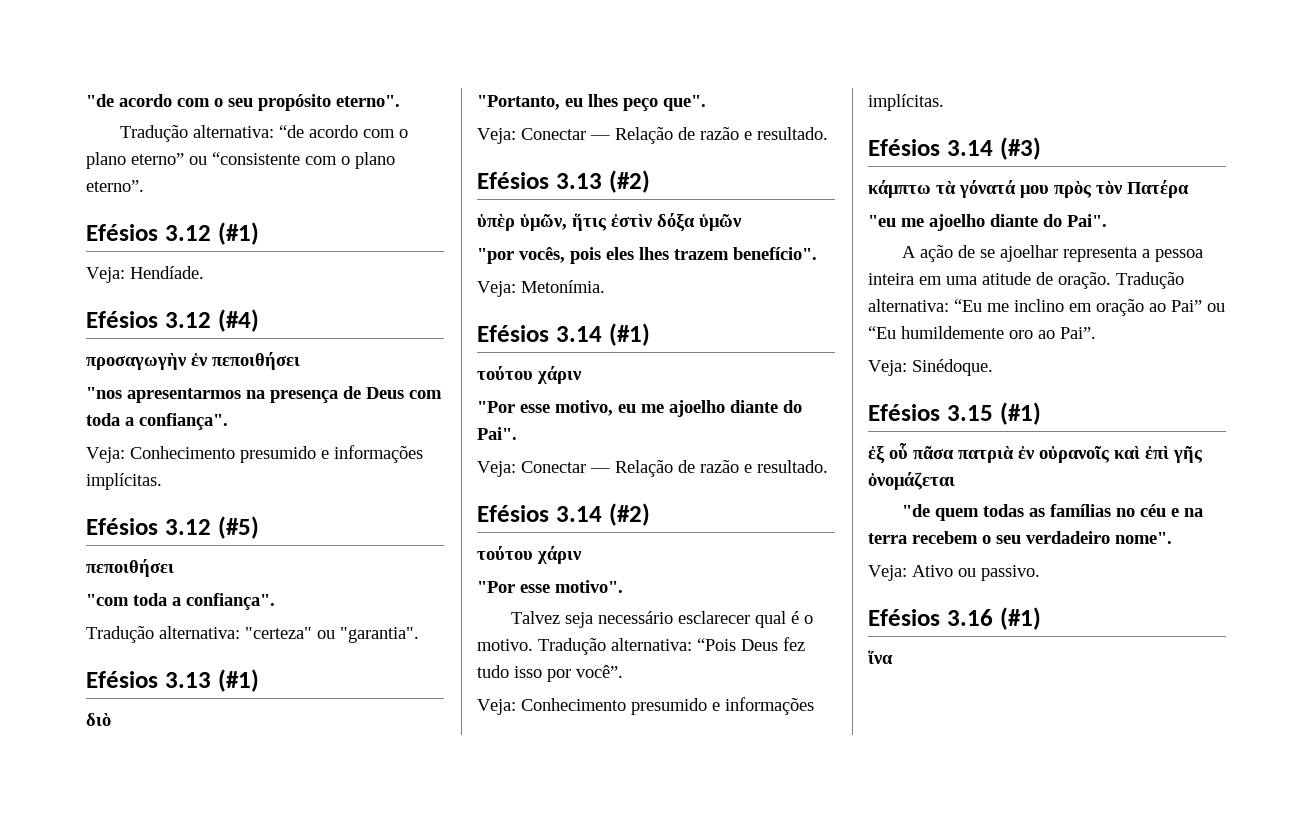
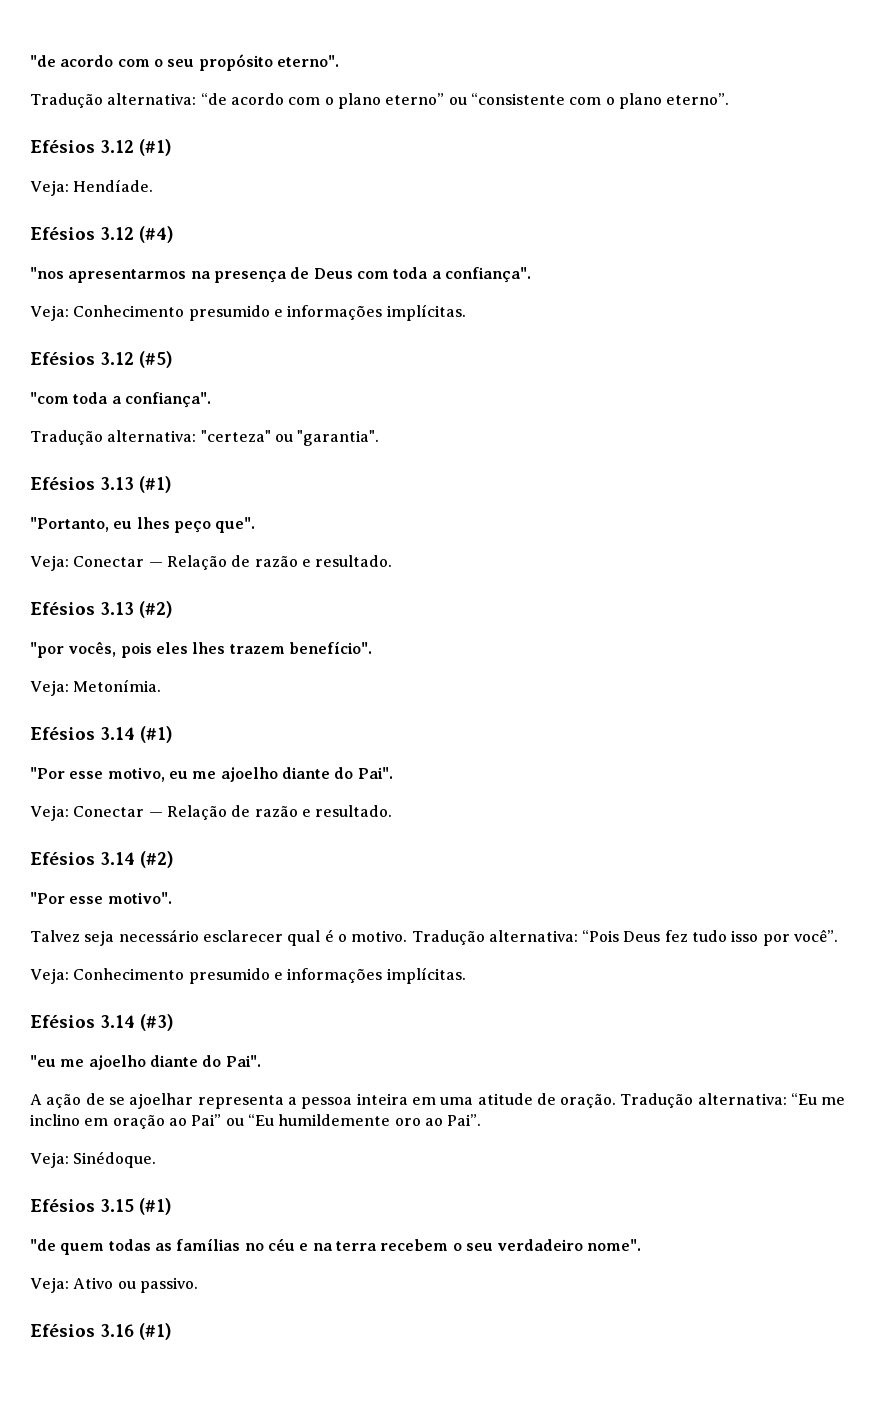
- προσαγωγὴν ἐν πεποιθήσει
  Efésios 3.12 (#5)
- πεποιθήσει
- διὸ
- ὑπὲρ ὑμῶν, ἥτις ἐστὶν δόξα ὑμῶν
  Efésios 3.14 (#1)
- τούτου χάριν
  Efésios 3.14 (#2)
- τούτου χάριν
- κάμπτω τὰ γόνατά μου πρὸς τὸν Πατέρα
- ἐξ οὗ πᾶσα πατριὰ ἐν οὐρανοῖς καὶ ἐπὶ γῆς ὀνομάζεται
- ἵνα

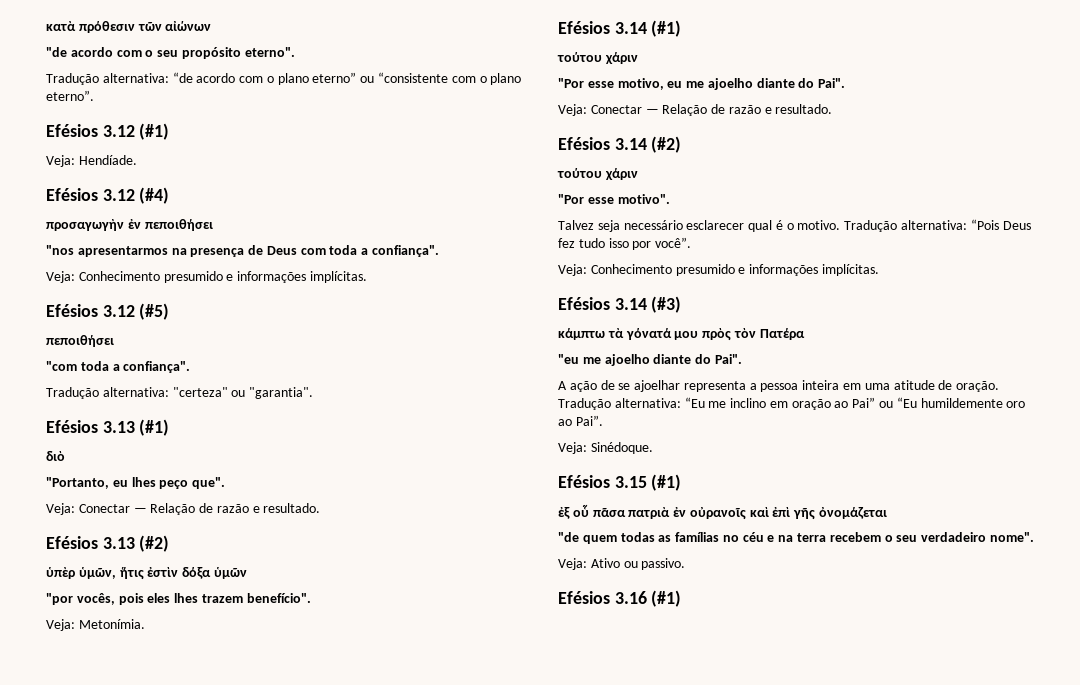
+ κατὰ πρόθεσιν τῶν αἰώνων
+ προσαγωγὴν ἐν πεποιθήσει
  Efésios 3.12 (#5)
+ πεποιθήσει
+ διὸ
+ ὑπὲρ ὑμῶν, ἥτις ἐστὶν δόξα ὑμῶν
  Efésios 3.14 (#1)
+ τούτου χάριν
  Efésios 3.14 (#2)
+ τούτου χάριν
+ κάμπτω τὰ γόνατά μου πρὸς τὸν Πατέρα
+ ἐξ οὗ πᾶσα πατριὰ ἐν οὐρανοῖς καὶ ἐπὶ γῆς ὀνομάζεται

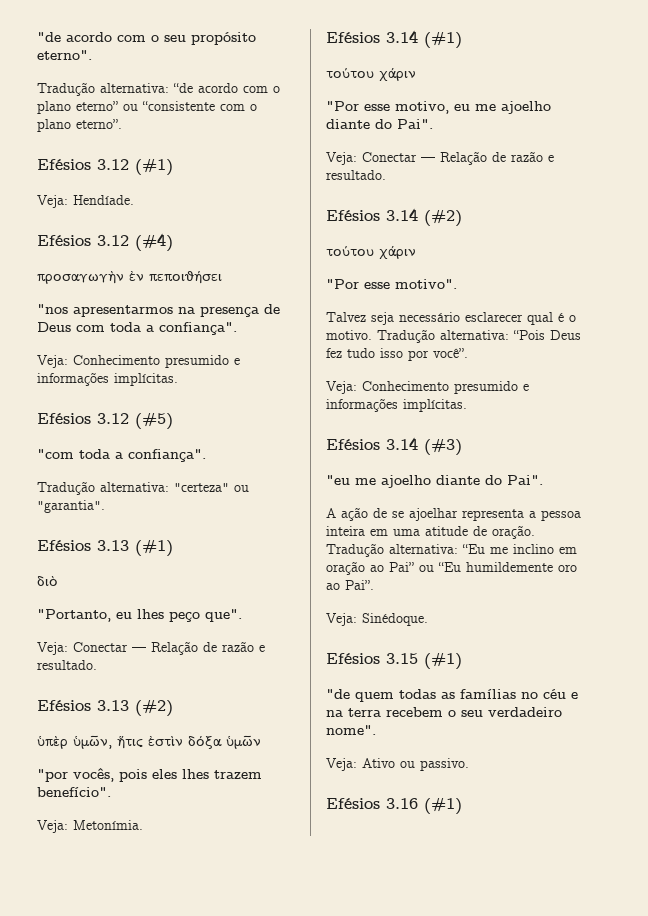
- κατὰ πρόθεσιν τῶν αἰώνων
  Efésios 3.12 (#5)
- πεποιθήσει
- κάμπτω τὰ γόνατά μου πρὸς τὸν Πατέρα
- ἐξ οὗ πᾶσα πατριὰ ἐν οὐρανοῖς καὶ ἐπὶ γῆς ὀνομάζεται

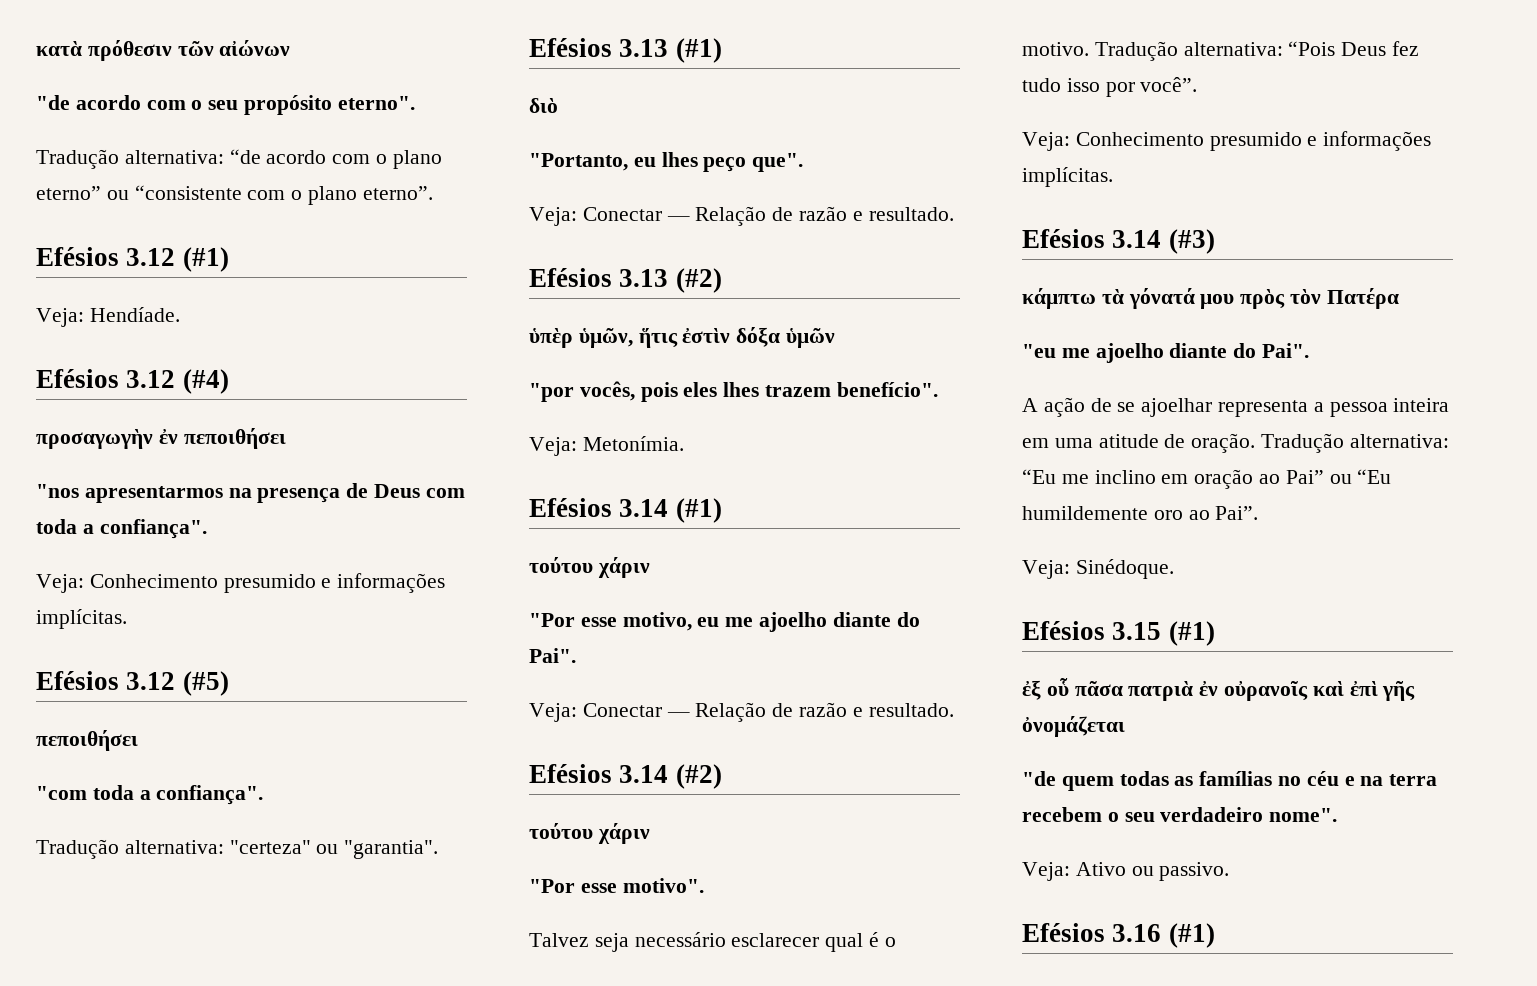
+ κατὰ πρόθεσιν τῶν αἰώνων
  Efésios 3.12 (#5)
+ πεποιθήσει
+ κάμπτω τὰ γόνατά μου πρὸς τὸν Πατέρα
+ ἐξ οὗ πᾶσα πατριὰ ἐν οὐρανοῖς καὶ ἐπὶ γῆς ὀνομάζεται

